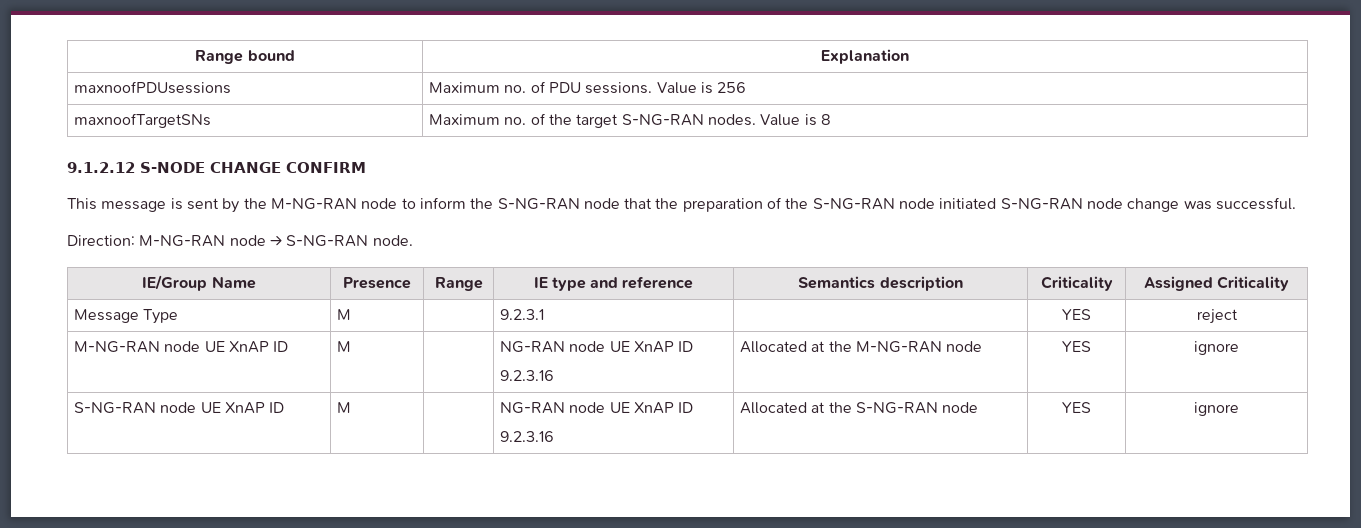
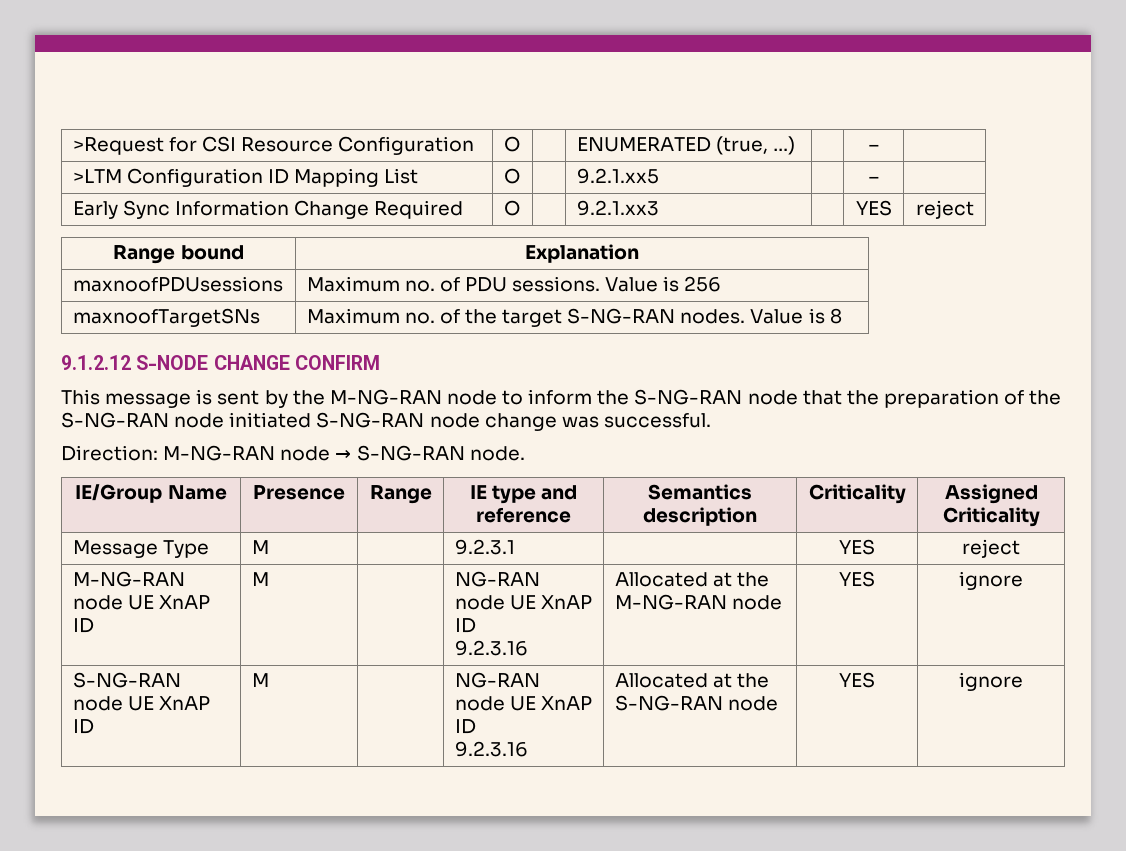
+ >Request for CSI Resource Configuration | O | | ENUMERATED (true, …) | | – |
+ >LTM Configuration ID Mapping List | O | | 9.2.1.xx5 | | – |
+ Early Sync Information Change Required | O | | 9.2.1.xx3 | | YES | reject

